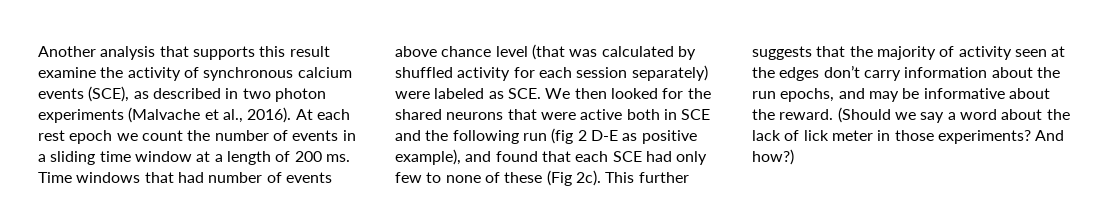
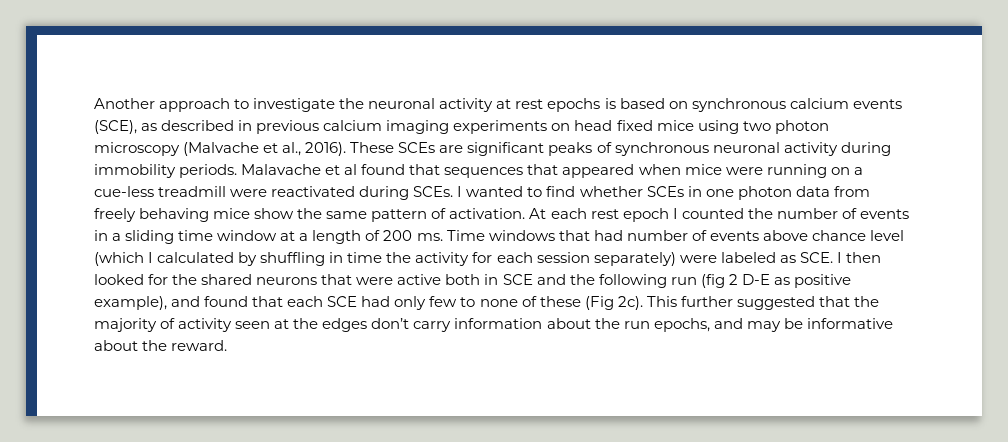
- Another analysis that supports this result examine the activity of synchronous calcium events (SCE), as described in two photon experiments (Malvache et al., 2016).
+ Another approach to investigate the neuronal activity at rest epochs is based on synchronous calcium events (SCE), as described in previous calcium imaging experiments on head fixed mice using two photon microscopy (Malvache et al., 2016).
+ These SCEs are significant peaks of synchronous neuronal activity during immobility periods. Malavache et al found that sequences that appeared when mice were running on a cue-less treadmill were reactivated during SCEs. I wanted to find whether SCEs in one photon data from freely behaving mice show the same pattern of activation.
- At each rest epoch we count the number of events in a sliding time window at a length of 200 ms.
+ At each rest epoch I counted the number of events in a sliding time window at a length of 200 ms.
- Time windows that had number of events above chance level (that was calculated by shuffled activity for each session separately) were labeled as SCE. We then looked for the shared neurons that were active both in SCE and the following run (fig 2 D-E as positive example), and found that each SCE had only few to none of these (Fig 2c).
+ Time windows that had number of events above chance level (which I calculated by shuffling in time the activity for each session separately) were labeled as SCE. I then looked for the shared neurons that were active both in SCE and the following run (fig 2 D-E as positive example), and found that each SCE had only few to none of these (Fig 2c).
- This further suggests that the majority of activity seen at the edges don’t carry information about the run epochs, and may be informative about the reward. (Should we say a word about the lack of lick meter in those experiments? And how?)
+ This further suggested that the majority of activity seen at the edges don’t carry information about the run epochs, and may be informative about the reward.

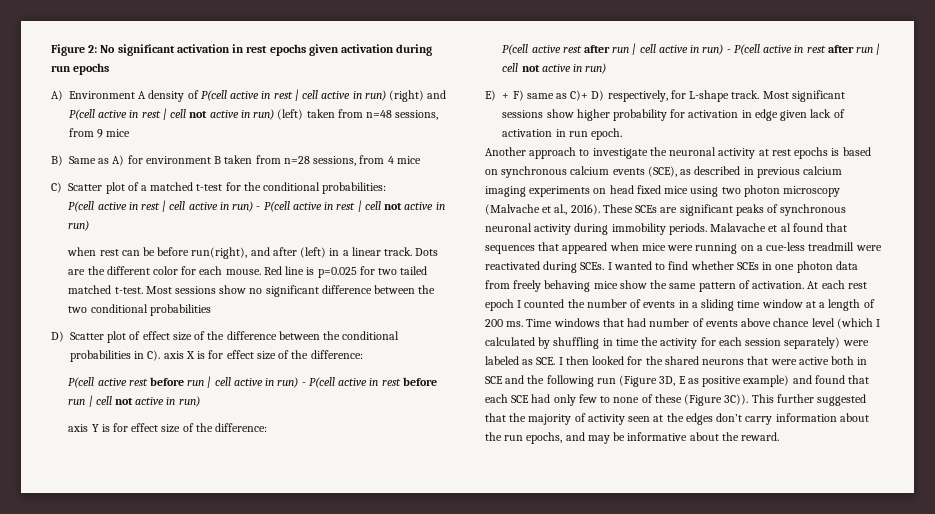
+ Figure 2: No significant activation in rest epochs given activation during run epochs
+ A) Environment A density of P(cell active in rest | cell active in run) (right) and P(cell active in rest | cell not active in run) (left) taken from n=48 sessions, from 9 mice
+ B) Same as A) for environment B taken from n=28 sessions, from 4 mice
+ C) Scatter plot of a matched t-test for the conditional probabilities:
+ P(cell active in rest | cell active in run) - P(cell active in rest | cell not active in run)
+ when rest can be before run(right), and after (left) in a linear track. Dots are the different color for each mouse. Red line is p=0.025 for two tailed matched t-test. Most sessions show no significant difference between the two conditional probabilities
+ D) Scatter plot of effect size of the difference between the conditional probabilities in C). axis X is for effect size of the difference:
+ P(cell active rest before run | cell active in run) - P(cell active in rest before run | cell not active in run)
+ axis Y is for effect size of the difference:
+ P(cell active rest after run | cell active in run) - P(cell active in rest after run | cell not active in run)
+ E) + F) same as C)+ D) respectively, for L-shape track. Most significant sessions show higher probability for activation in edge given lack of activation in run epoch.
- Time windows that had number of events above chance level (which I calculated by shuffling in time the activity for each session separately) were labeled as SCE. I then looked for the shared neurons that were active both in SCE and the following run (fig 2 D-E as positive example), and found that each SCE had only few to none of these (Fig 2c).
+ Time windows that had number of events above chance level (which I calculated by shuffling in time the activity for each session separately) were labeled as SCE. I then looked for the shared neurons that were active both in SCE and the following run (Figure 3D, E as positive example) and found that each SCE had only few to none of these (Figure 3C)).

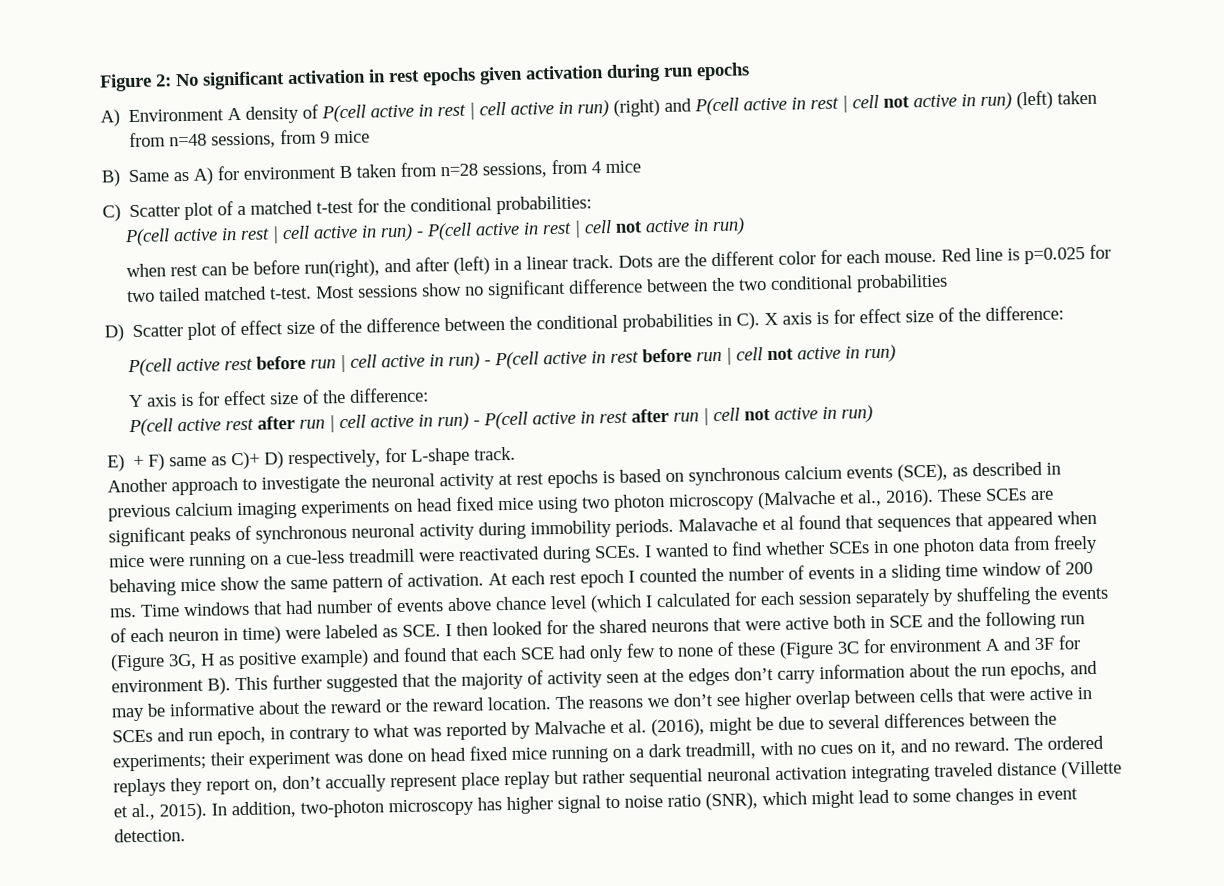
- D) Scatter plot of effect size of the difference between the conditional probabilities in C). axis X is for effect size of the difference:
+ D) Scatter plot of effect size of the difference between the conditional probabilities in C). X axis is for effect size of the difference:
- axis Y is for effect size of the difference:
+ Y axis is for effect size of the difference:
- Most significant sessions show higher probability for activation in edge given lack of activation in run epoch.
- At each rest epoch I counted the number of events in a sliding time window at a length of 200 ms.
+ At each rest epoch I counted the number of events in a sliding time window of 200 ms.
- Time windows that had number of events above chance level (which I calculated by shuffling in time the activity for each session separately) were labeled as SCE. I then looked for the shared neurons that were active both in SCE and the following run (Figure 3D, E as positive example) and found that each SCE had only few to none of these (Figure 3C)). This further suggested that the majority of activity seen at the edges don’t carry information about the run epochs, and may be informative about the reward.
+ Time windows that had number of events above chance level (which I calculated for each session separately by shuffeling the events of each neuron in time) were labeled as SCE. I then looked for the shared neurons that were active both in SCE and the following run (Figure 3G, H as positive example) and found that each SCE had only few to none of these (Figure 3C for environment A and 3F for environment B). This further suggested that the majority of activity seen at the edges don’t carry information about the run epochs, and may be informative about the reward or the reward location. The reasons we don’t see higher overlap between cells that were active in SCEs and run epoch, in contrary to what was reported by Malvache et al. (2016), might be due to several differences between the experiments; their experiment was done on head fixed mice running on a dark treadmill, with no cues on it, and no reward. The ordered replays they report on, don’t accually represent place replay but rather sequential neuronal activation integrating traveled distance (Villette et al., 2015). In addition, two-photon microscopy has higher signal to noise ratio (SNR), which might lead to some changes in event detection.

